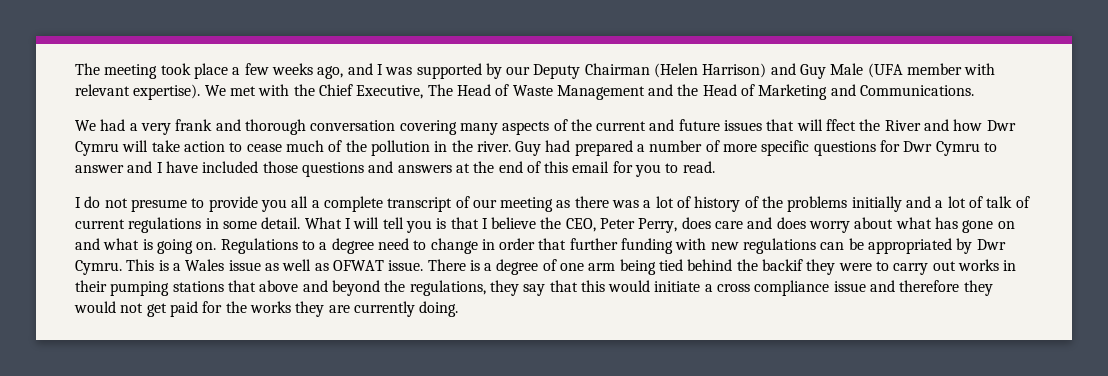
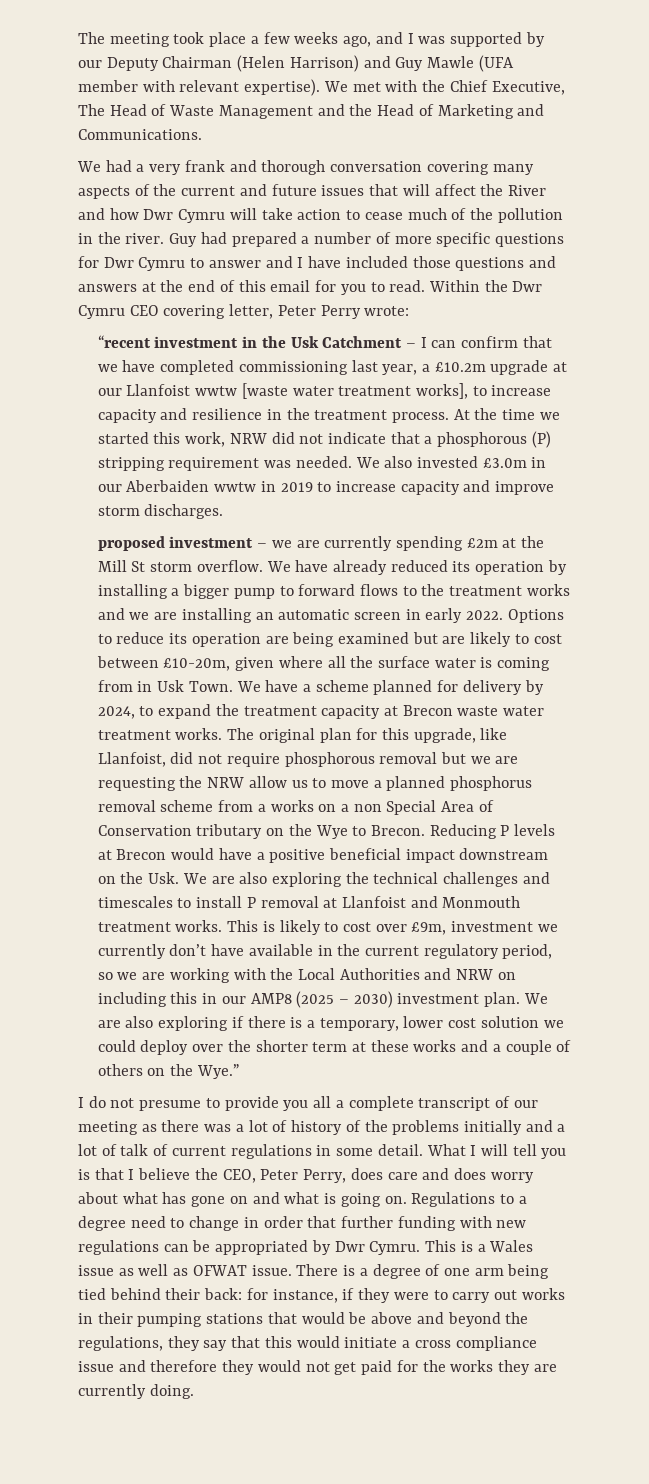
- The meeting took place a few weeks ago, and I was supported by our Deputy Chairman (Helen Harrison) and Guy Male (UFA member with relevant expertise).
+ The meeting took place a few weeks ago, and I was supported by our Deputy Chairman (Helen Harrison) and Guy Mawle (UFA member with relevant expertise).
- We had a very frank and thorough conversation covering many aspects of the current and future issues that will ffect the River and how Dwr Cymru will take action to cease much of the pollution in the river.
+ We had a very frank and thorough conversation covering many aspects of the current and future issues that will affect the River and how Dwr Cymru will take action to cease much of the pollution in the river.
+ Within the Dwr Cymru CEO covering letter, Peter Perry wrote:
+ “recent investment in the Usk Catchment – I can confirm that we have completed commissioning last year, a £10.2m upgrade at our Llanfoist wwtw [waste water treatment works], to increase capacity and resilience in the treatment process. At the time we started this work, NRW did not indicate that a phosphorous (P) stripping requirement was needed. We also invested £3.0m in our Aberbaiden wwtw in 2019 to increase capacity and improve storm discharges.
+ proposed investment – we are currently spending £2m at the Mill St storm overflow. We have already reduced its operation by installing a bigger pump to forward flows to the treatment works and we are installing an automatic screen in early 2022. Options to reduce its operation are being examined but are likely to cost between £10-20m, given where all the surface water is coming from in Usk Town. We have a scheme planned for delivery by 2024, to expand the treatment capacity at Brecon waste water treatment works. The original plan for this upgrade, like Llanfoist, did not require phosphorous removal but we are requesting the NRW allow us to move a planned phosphorus removal scheme from a works on a non Special Area of Conservation tributary on the Wye to Brecon. Reducing P levels at Brecon would have a positive beneficial impact downstream on the Usk. We are also exploring the technical challenges and timescales to install P removal at Llanfoist and Monmouth treatment works. This is likely to cost over £9m, investment we currently don’t have available in the current regulatory period, so we are working with the Local Authorities and NRW on including this in our AMP8 (2025 – 2030) investment plan. We are also exploring if there is a temporary, lower cost solution we could deploy over the shorter term at these works and a couple of others on the Wye.”
- There is a degree of one arm being tied behind the backif they were to carry out works in their pumping stations that above and beyond the regulations, they say that this would initiate a cross compliance issue and therefore they would not get paid for the works they are currently doing.
+ There is a degree of one arm being tied behind their back: for instance, if they were to carry out works in their pumping stations that would be above and beyond the regulations, they say that this would initiate a cross compliance issue and therefore they would not get paid for the works they are currently doing.

